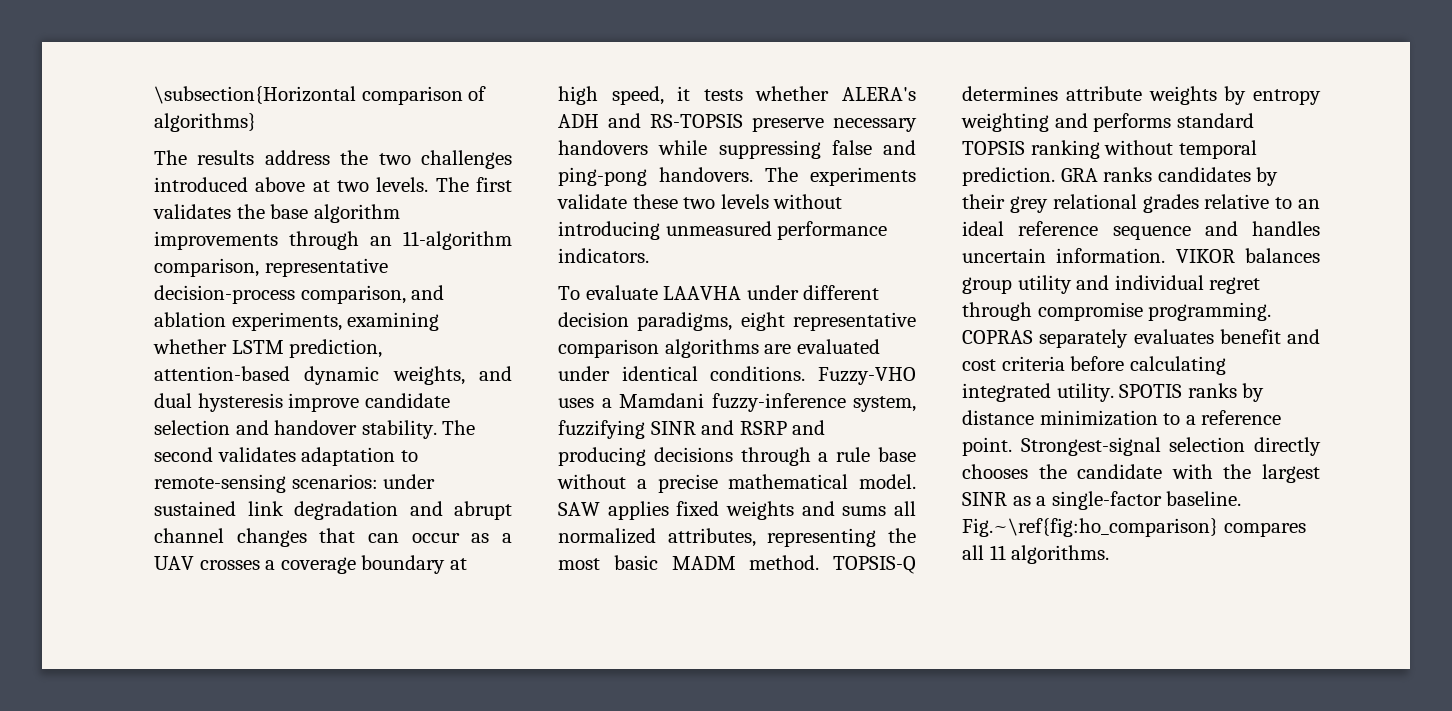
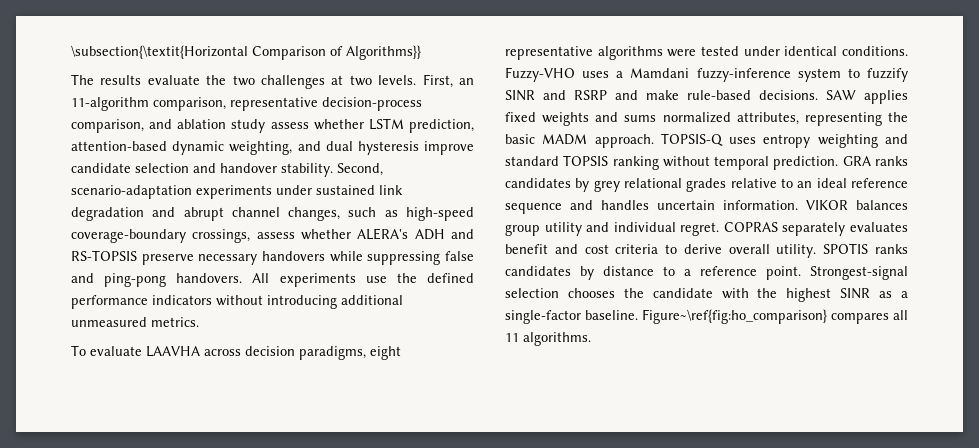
- \subsection{Horizontal comparison of algorithms}
+ \subsection{\textit{Horizontal Comparison of Algorithms}}
- The results address the two challenges introduced above at two levels.
+ The results evaluate the two challenges at two levels.
- The first validates the base algorithm improvements through an 11-algorithm comparison, representative decision-process comparison, and ablation experiments, examining whether LSTM prediction, attention-based dynamic weights, and dual hysteresis improve candidate selection and handover stability.
+ First, an 11-algorithm comparison, representative decision-process comparison, and ablation study assess whether LSTM prediction, attention-based dynamic weighting, and dual hysteresis improve candidate selection and handover stability.
- The second validates adaptation to remote-sensing scenarios: under sustained link degradation and abrupt channel changes that can occur as a UAV crosses a coverage boundary at high speed, it tests whether ALERA's ADH and RS-TOPSIS preserve necessary handovers while suppressing false and ping-pong handovers.
+ Second, scenario-adaptation experiments under sustained link degradation and abrupt channel changes, such as high-speed coverage-boundary crossings, assess whether ALERA's ADH and RS-TOPSIS preserve necessary handovers while suppressing false and ping-pong handovers.
- The experiments validate these two levels without introducing unmeasured performance indicators.
+ All experiments use the defined performance indicators without introducing additional unmeasured metrics.
- To evaluate LAAVHA under different decision paradigms, eight representative comparison algorithms are evaluated under identical conditions.
+ To evaluate LAAVHA across decision paradigms, eight representative algorithms were tested under identical conditions.
- Fuzzy-VHO uses a Mamdani fuzzy-inference system, fuzzifying SINR and RSRP and producing decisions through a rule base without a precise mathematical model.
+ Fuzzy-VHO uses a Mamdani fuzzy-inference system to fuzzify SINR and RSRP and make rule-based decisions.
- SAW applies fixed weights and sums all normalized attributes, representing the most basic MADM method. TOPSIS-Q determines attribute weights by entropy weighting and performs standard TOPSIS ranking without temporal prediction.
+ SAW applies fixed weights and sums normalized attributes, representing the basic MADM approach. TOPSIS-Q uses entropy weighting and standard TOPSIS ranking without temporal prediction.
- GRA ranks candidates by their grey relational grades relative to an ideal reference sequence and handles uncertain information.
+ GRA ranks candidates by grey relational grades relative to an ideal reference sequence and handles uncertain information.
- VIKOR balances group utility and individual regret through compromise programming.
+ VIKOR balances group utility and individual regret.
- COPRAS separately evaluates benefit and cost criteria before calculating integrated utility.
+ COPRAS separately evaluates benefit and cost criteria to derive overall utility.
- SPOTIS ranks by distance minimization to a reference point.
+ SPOTIS ranks candidates by distance to a reference point.
- Strongest-signal selection directly chooses the candidate with the largest SINR as a single-factor baseline.
+ Strongest-signal selection chooses the candidate with the highest SINR as a single-factor baseline.
- Fig.~\ref{fig:ho_comparison} compares all 11 algorithms.
+ Figure~\ref{fig:ho_comparison} compares all 11 algorithms.

